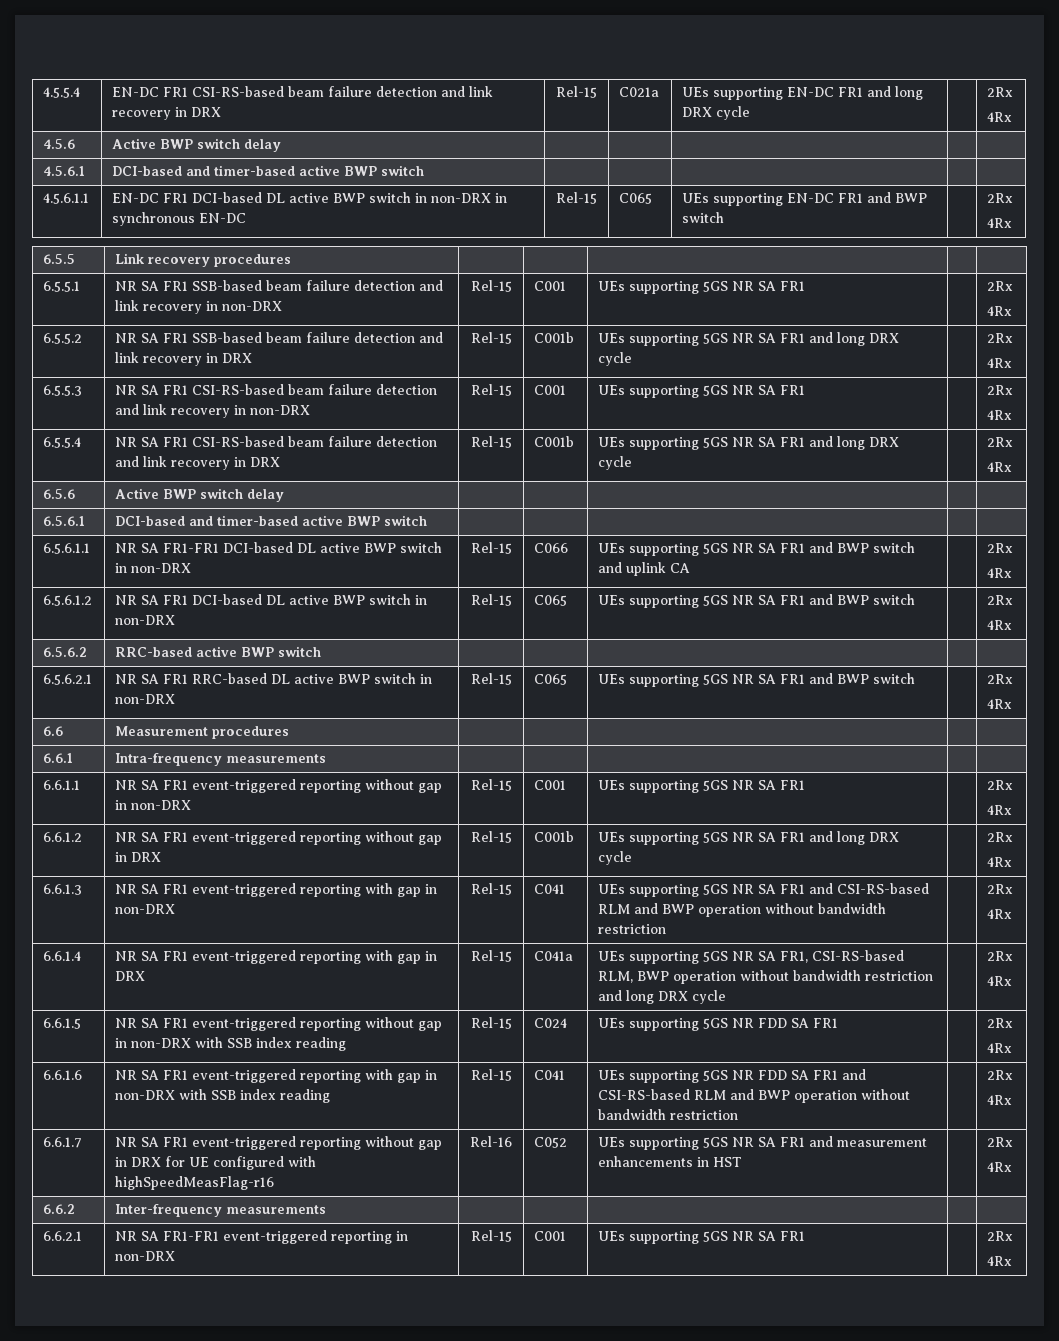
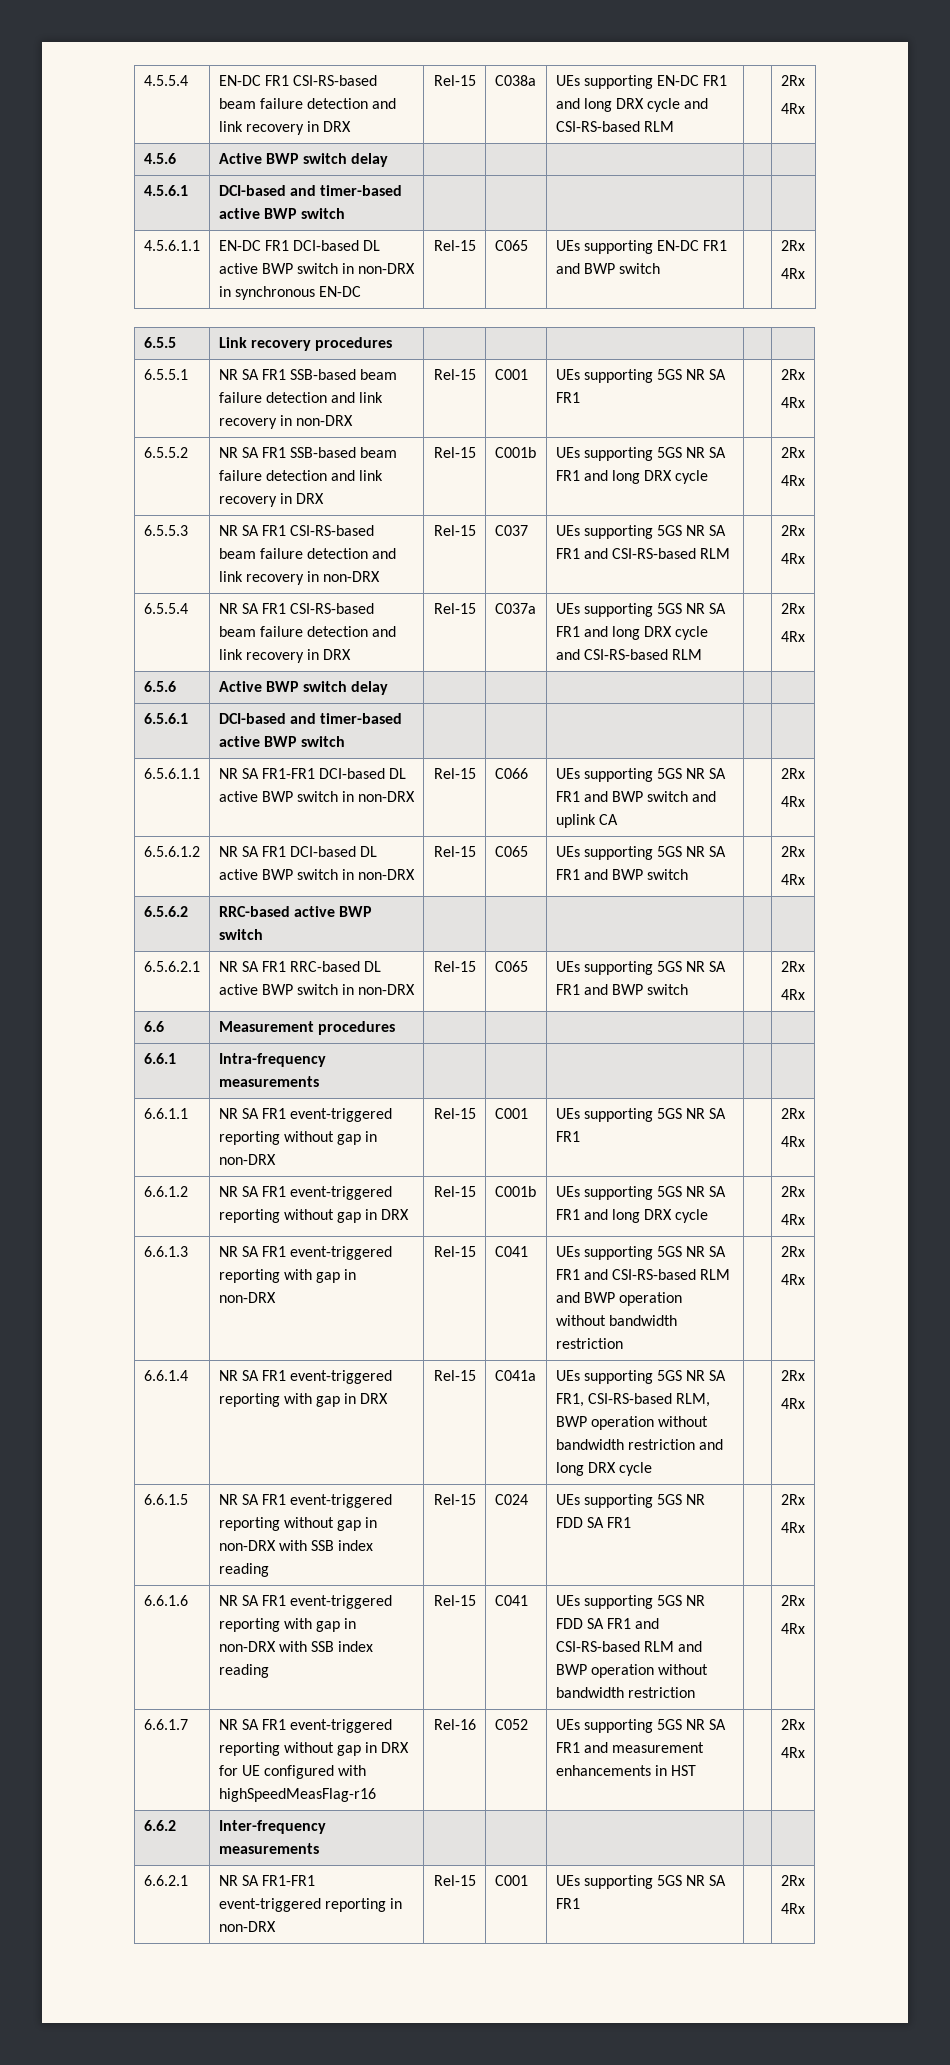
- 4.5.5.4 | EN-DC FR1 CSI-RS-based beam failure detection and link recovery in DRX | Rel-15 | C021a | UEs supporting EN-DC FR1 and long DRX cycle | | 2Rx
+ 4.5.5.4 | EN-DC FR1 CSI-RS-based beam failure detection and link recovery in DRX | Rel-15 | C038a | UEs supporting EN-DC FR1 and long DRX cycle and CSI-RS-based RLM | | 2Rx
- 6.5.5.3 | NR SA FR1 CSI-RS-based beam failure detection and link recovery in non-DRX | Rel-15 | C001 | UEs supporting 5GS NR SA FR1 | | 2Rx
+ 6.5.5.3 | NR SA FR1 CSI-RS-based beam failure detection and link recovery in non-DRX | Rel-15 | C037 | UEs supporting 5GS NR SA FR1 and CSI-RS-based RLM | | 2Rx
- 6.5.5.4 | NR SA FR1 CSI-RS-based beam failure detection and link recovery in DRX | Rel-15 | C001b | UEs supporting 5GS NR SA FR1 and long DRX cycle | | 2Rx
+ 6.5.5.4 | NR SA FR1 CSI-RS-based beam failure detection and link recovery in DRX | Rel-15 | C037a | UEs supporting 5GS NR SA FR1 and long DRX cycle and CSI-RS-based RLM | | 2Rx

